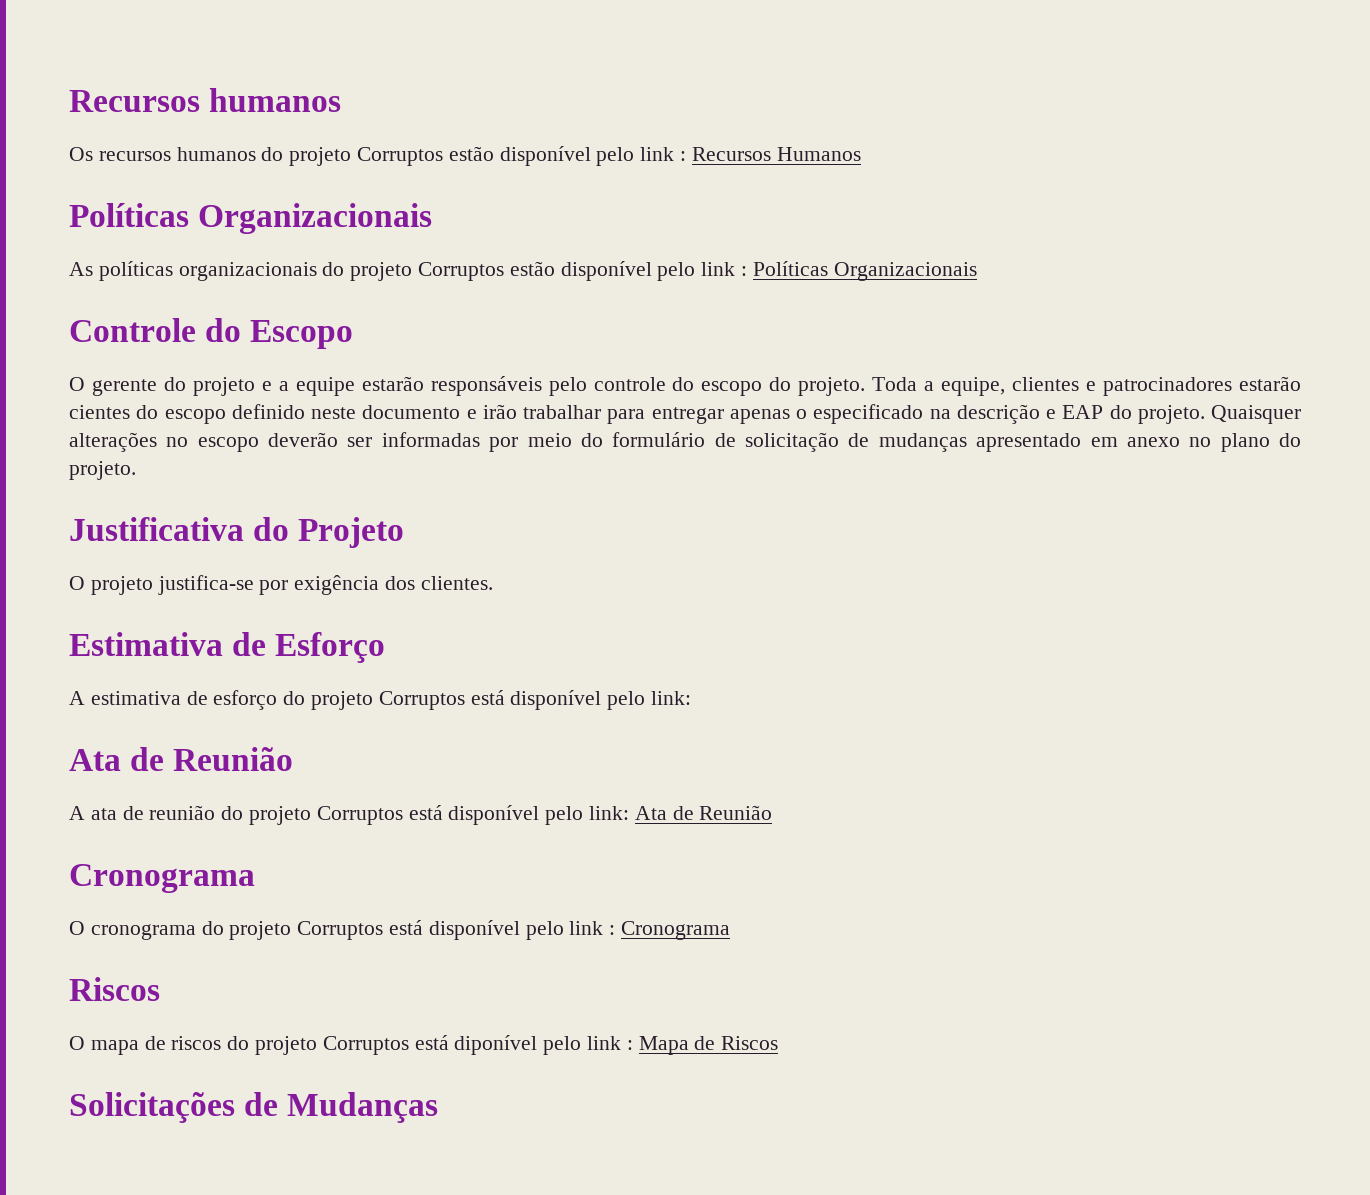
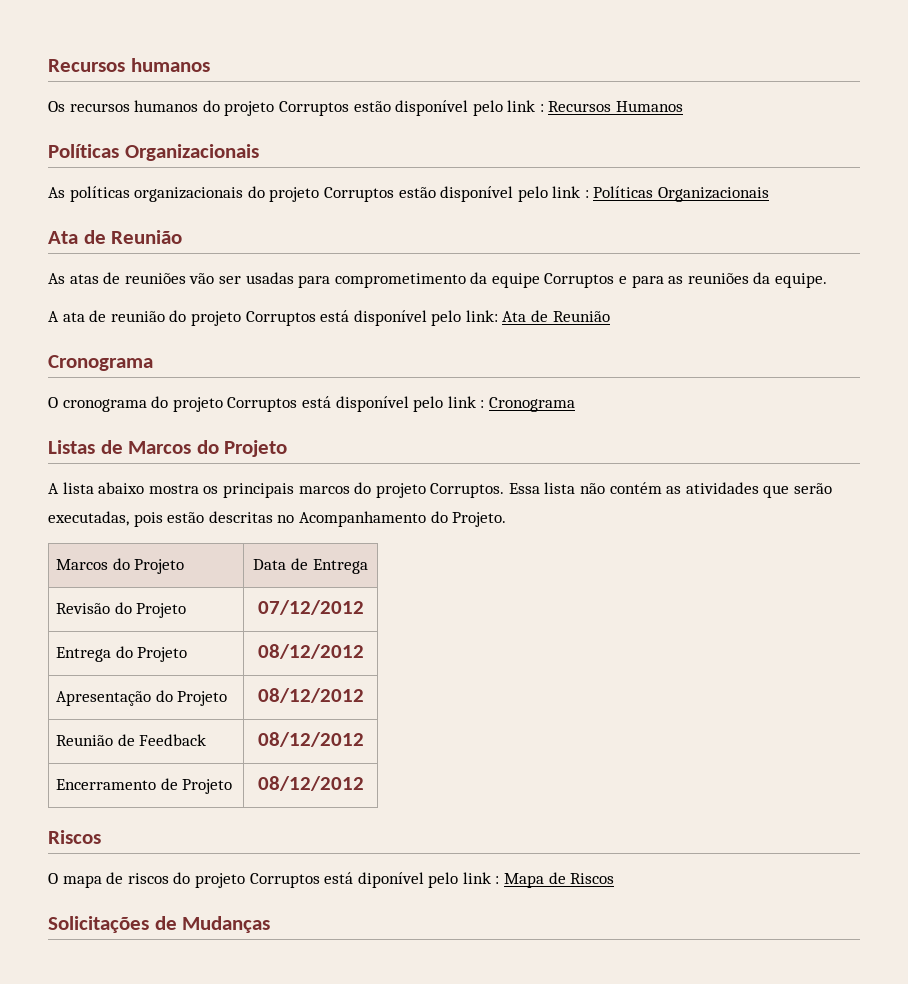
  As políticas organizacionais do projeto Corruptos estão disponível pelo link : Políticas Organizacionais
- Controle do Escopo
- O gerente do projeto e a equipe estarão responsáveis pelo controle do escopo do projeto. Toda a equipe, clientes e patrocinadores estarão cientes do escopo definido neste documento e irão trabalhar para entregar apenas o especificado na descrição e EAP do projeto. Quaisquer alterações no escopo deverão ser informadas por meio do formulário de solicitação de mudanças apresentado em anexo no plano do projeto.
- Justificativa do Projeto
- O projeto justifica-se por exigência dos clientes.
- Estimativa de Esforço
- A estimativa de esforço do projeto Corruptos está disponível pelo link:
  Ata de Reunião
+ As atas de reuniões vão ser usadas para comprometimento da equipe Corruptos e para as reuniões da equipe.
+ Listas de Marcos do Projeto
+ A lista abaixo mostra os principais marcos do projeto Corruptos. Essa lista não contém as atividades que serão executadas, pois estão descritas no Acompanhamento do Projeto.
+ Marcos do Projeto | Data de Entrega
+ Revisão do Projeto | 07/12/2012
+ Entrega do Projeto | 08/12/2012
+ Apresentação do Projeto | 08/12/2012
+ Reunião de Feedback | 08/12/2012
+ Encerramento de Projeto | 08/12/2012

